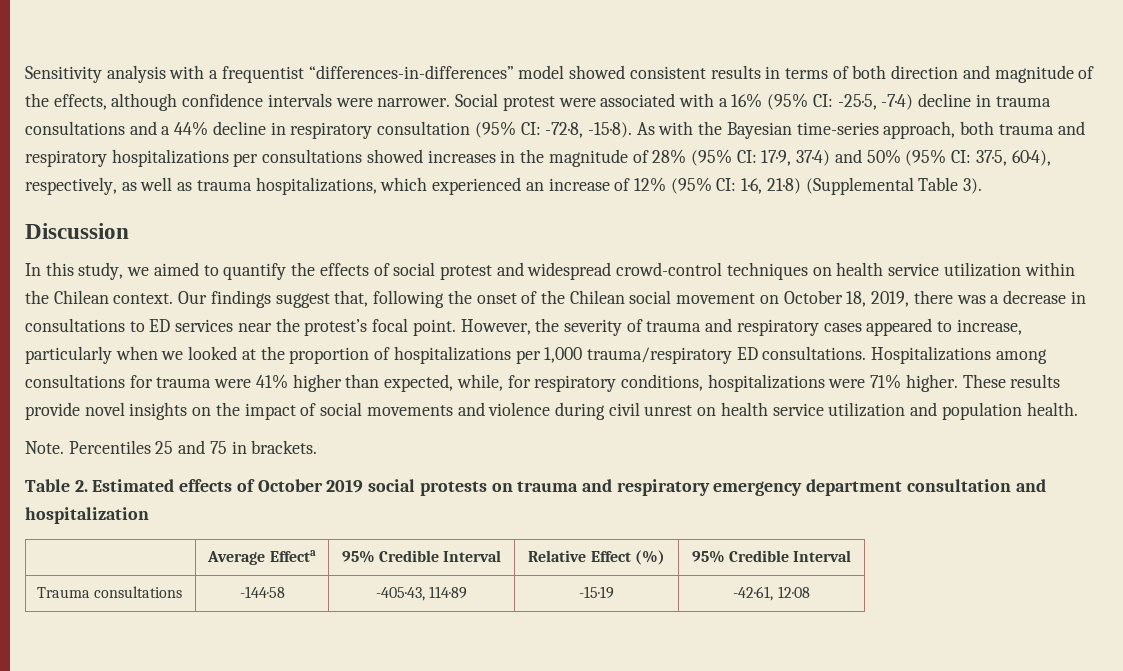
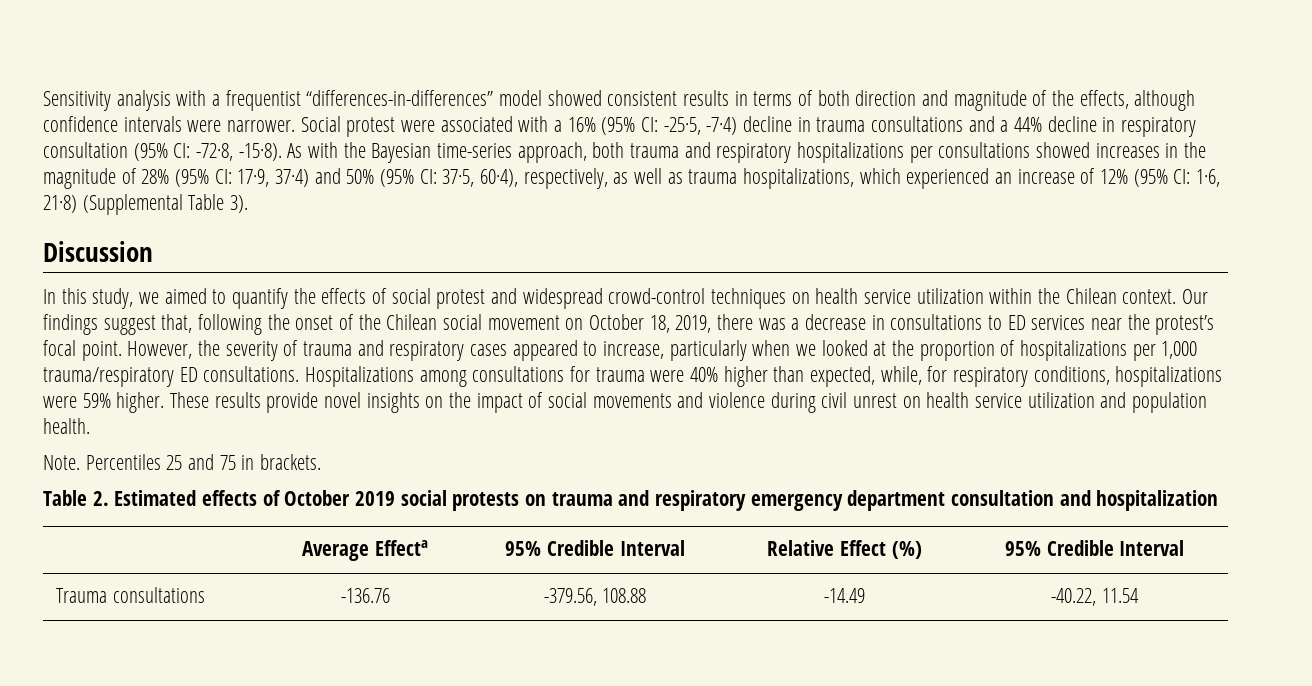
- Hospitalizations among consultations for trauma were 41% higher than expected, while, for respiratory conditions, hospitalizations were 71% higher.
+ Hospitalizations among consultations for trauma were 40% higher than expected, while, for respiratory conditions, hospitalizations were 59% higher.
- Trauma consultations | -144·58 | -405·43, 114·89 | -15·19 | -42·61, 12·08
+ Trauma consultations | -136.76 | -379.56, 108.88 | -14.49 | -40.22, 11.54

